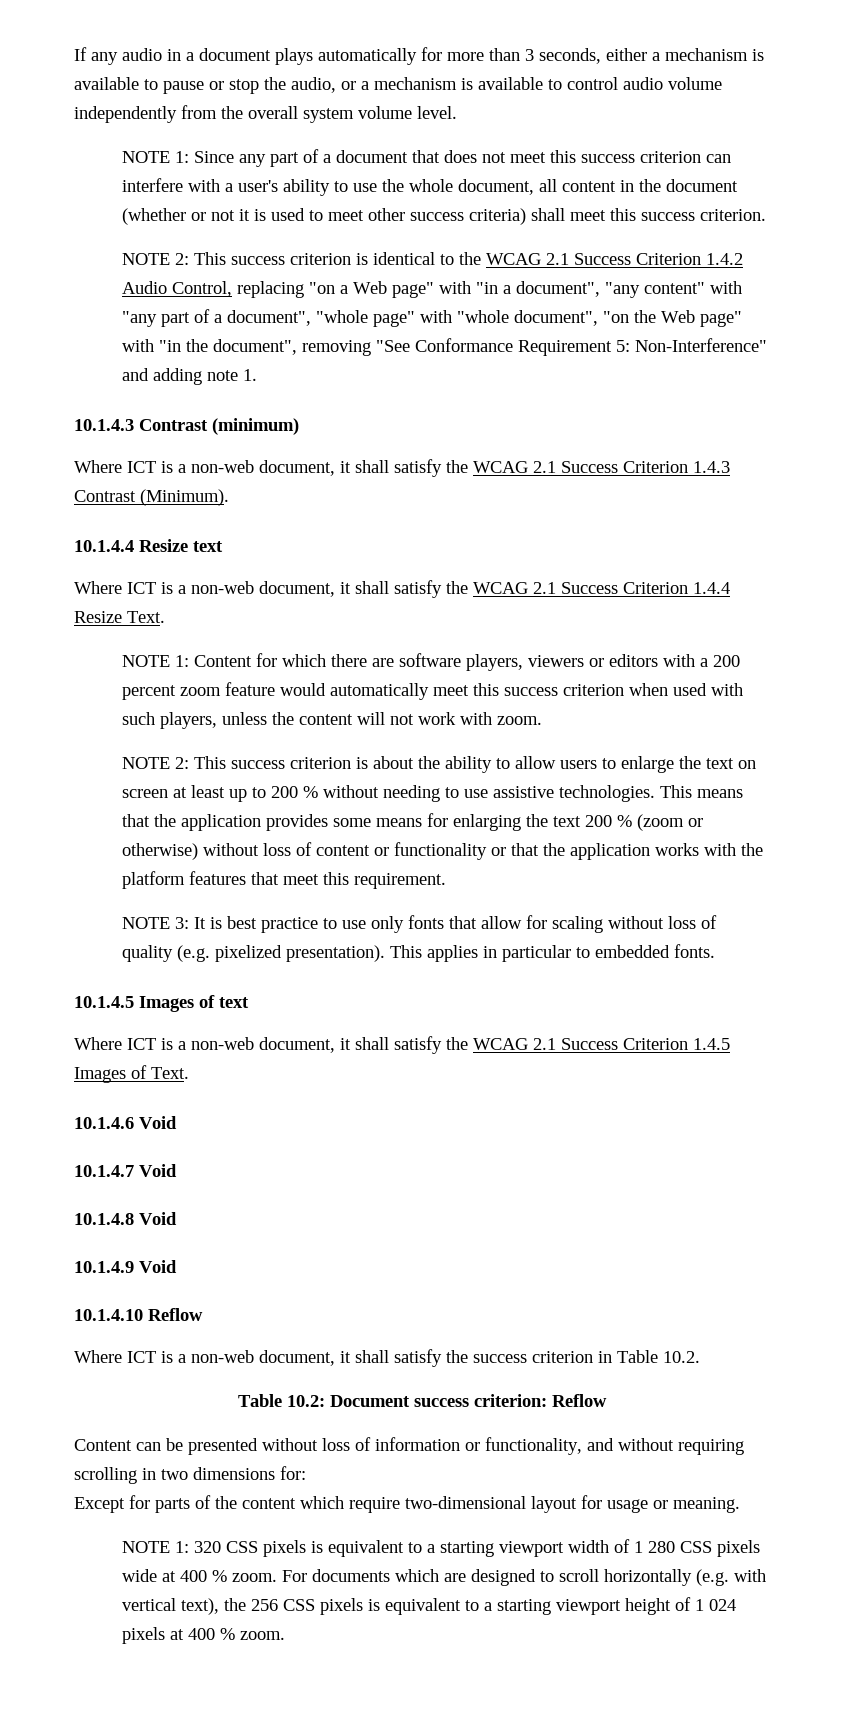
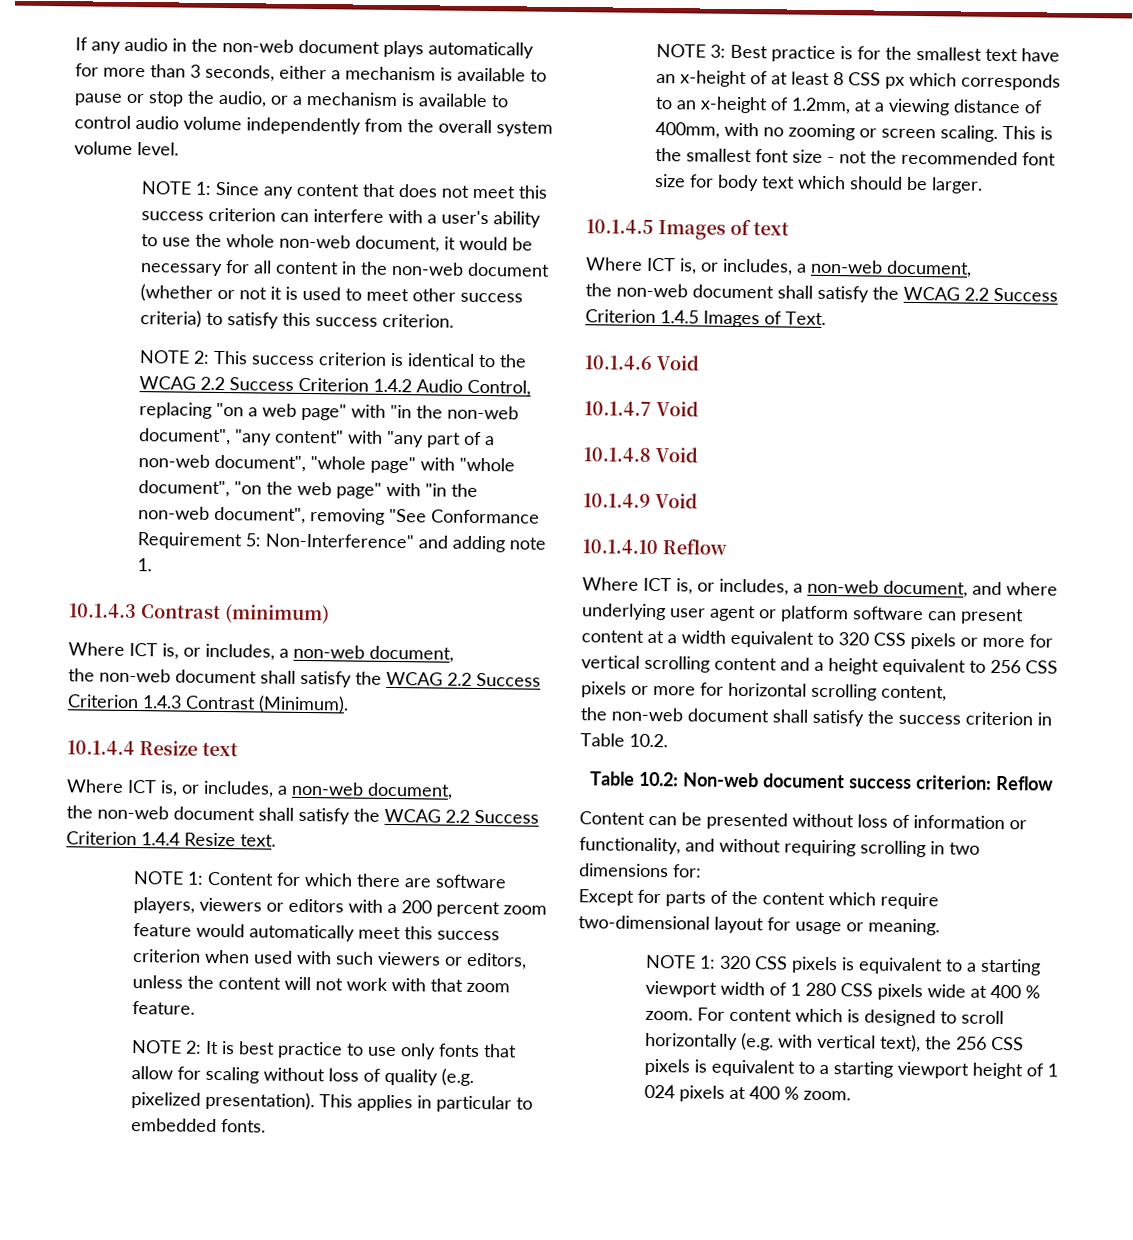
- If any audio in a document plays automatically for more than 3 seconds, either a mechanism is available to pause or stop the audio, or a mechanism is available to control audio volume independently from the overall system volume level.
+ If any audio in the non-web document plays automatically for more than 3 seconds, either a mechanism is available to pause or stop the audio, or a mechanism is available to control audio volume independently from the overall system volume level.
- NOTE 1: Since any part of a document that does not meet this success criterion can interfere with a user's ability to use the whole document, all content in the document (whether or not it is used to meet other success criteria) shall meet this success criterion.
+ NOTE 1: Since any content that does not meet this success criterion can interfere with a user's ability to use the whole non-web document, it would be necessary for all content in the non-web document (whether or not it is used to meet other success criteria) to satisfy this success criterion.
- NOTE 2: This success criterion is identical to the WCAG 2.1 Success Criterion 1.4.2 Audio Control, replacing "on a Web page" with "in a document", "any content" with "any part of a document", "whole page" with "whole document", "on the Web page" with "in the document", removing "See Conformance Requirement 5: Non-Interference" and adding note 1.
+ NOTE 2: This success criterion is identical to the WCAG 2.2 Success Criterion 1.4.2 Audio Control, replacing "on a web page" with "in the non-web document", "any content" with "any part of a non-web document", "whole page" with "whole document", "on the web page" with "in the non-web document", removing "See Conformance Requirement 5: Non-Interference" and adding note 1.
  10.1.4.3 Contrast (minimum)
- Where ICT is a non-web document, it shall satisfy the WCAG 2.1 Success Criterion 1.4.3 Contrast (Minimum).
+ Where ICT is, or includes, a non-web document,
+ the non-web document shall satisfy the WCAG 2.2 Success Criterion 1.4.3 Contrast (Minimum).
  10.1.4.4 Resize text
- Where ICT is a non-web document, it shall satisfy the WCAG 2.1 Success Criterion 1.4.4 Resize Text.
+ Where ICT is, or includes, a non-web document,
+ the non-web document shall satisfy the WCAG 2.2 Success Criterion 1.4.4 Resize text.
- NOTE 1: Content for which there are software players, viewers or editors with a 200 percent zoom feature would automatically meet this success criterion when used with such players, unless the content will not work with zoom.
- NOTE 2: This success criterion is about the ability to allow users to enlarge the text on screen at least up to 200 % without needing to use assistive technologies. This means that the application provides some means for enlarging the text 200 % (zoom or otherwise) without loss of content or functionality or that the application works with the platform features that meet this requirement.
- NOTE 3: It is best practice to use only fonts that allow for scaling without loss of quality (e.g. pixelized presentation).
+ NOTE 1: Content for which there are software players, viewers or editors with a 200 percent zoom feature would automatically meet this success criterion when used with such viewers or editors, unless the content will not work with that zoom feature.
+ NOTE 2: It is best practice to use only fonts that allow for scaling without loss of quality (e.g. pixelized presentation).
+ NOTE 3: Best practice is for the smallest text have an x-height of at least 8 CSS px which corresponds to an x-height of 1.2mm, at a viewing distance of 400mm, with no zooming or screen scaling. This is the smallest font size - not the recommended font size for body text which should be larger.
  10.1.4.5 Images of text
- Where ICT is a non-web document, it shall satisfy the WCAG 2.1 Success Criterion 1.4.5 Images of Text.
+ Where ICT is, or includes, a non-web document,
+ the non-web document shall satisfy the WCAG 2.2 Success Criterion 1.4.5 Images of Text.
- Where ICT is a non-web document, it shall satisfy the success criterion in Table 10.2.
+ Where ICT is, or includes, a non-web document, and where underlying user agent or platform software can present content at a width equivalent to 320 CSS pixels or more for vertical scrolling content and a height equivalent to 256 CSS pixels or more for horizontal scrolling content,
+ the non-web document shall satisfy the success criterion in Table 10.2.
- Table 10.2: Document success criterion: Reflow
+ Table 10.2: Non-web document success criterion: Reflow
- For documents which are designed to scroll horizontally (e.g. with vertical text), the 256 CSS pixels is equivalent to a starting viewport height of 1 024 pixels at 400 % zoom.
+ For content which is designed to scroll horizontally (e.g. with vertical text), the 256 CSS pixels is equivalent to a starting viewport height of 1 024 pixels at 400 % zoom.

